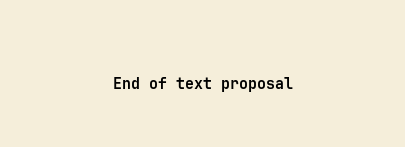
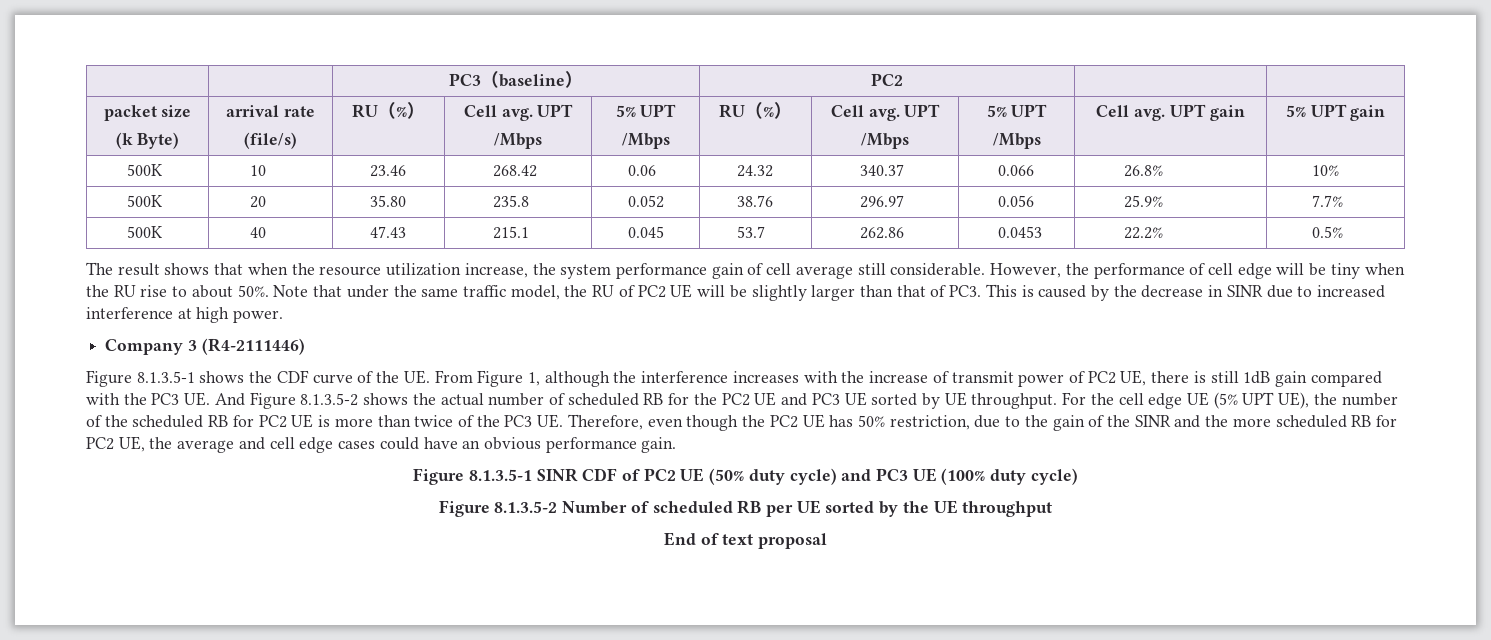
+ | | PC3（baseline） | PC2 | |
+ packet size
+ (k Byte) | arrival rate
+ (file/s) | RU（%） | Cell avg. UPT
+ /Mbps | 5% UPT
+ /Mbps | RU（%） | Cell avg. UPT
+ /Mbps | 5% UPT
+ /Mbps | Cell avg. UPT gain | 5% UPT gain
+ 500K | 10 | 23.46 | 268.42 | 0.06 | 24.32 | 340.37 | 0.066 | 26.8% | 10%
+ 500K | 20 | 35.80 | 235.8 | 0.052 | 38.76 | 296.97 | 0.056 | 25.9% | 7.7%
+ 500K | 40 | 47.43 | 215.1 | 0.045 | 53.7 | 262.86 | 0.0453 | 22.2% | 0.5%
+ The result shows that when the resource utilization increase, the system performance gain of cell average still considerable. However, the performance of cell edge will be tiny when the RU rise to about 50%. Note that under the same traffic model, the RU of PC2 UE will be slightly larger than that of PC3. This is caused by the decrease in SINR due to increased interference at high power.
+ Company 3 (R4-2111446)
+ Figure 8.1.3.5-1 shows the CDF curve of the UE. From Figure 1, although the interference increases with the increase of transmit power of PC2 UE, there is still 1dB gain compared with the PC3 UE. And Figure 8.1.3.5-2 shows the actual number of scheduled RB for the PC2 UE and PC3 UE sorted by UE throughput. For the cell edge UE (5% UPT UE), the number of the scheduled RB for PC2 UE is more than twice of the PC3 UE. Therefore, even though the PC2 UE has 50% restriction, due to the gain of the SINR and the more scheduled RB for PC2 UE, the average and cell edge cases could have an obvious performance gain.
+ Figure 8.1.3.5-1 SINR CDF of PC2 UE (50% duty cycle) and PC3 UE (100% duty cycle)
+ Figure 8.1.3.5-2 Number of scheduled RB per UE sorted by the UE throughput

